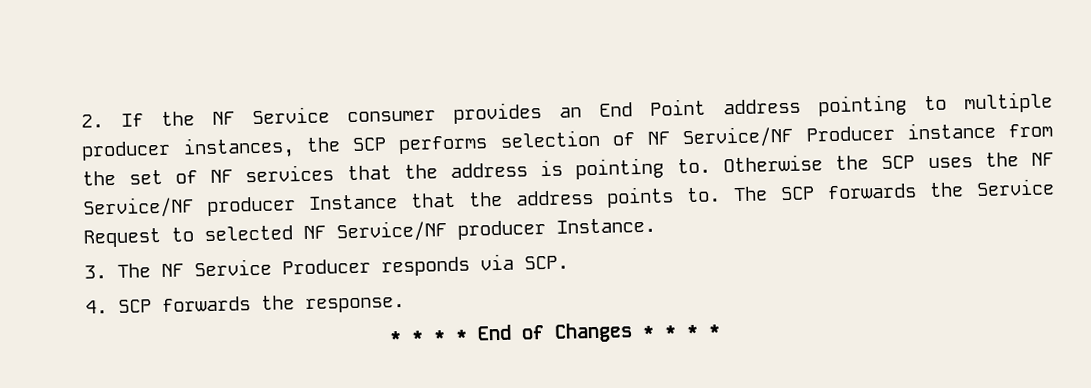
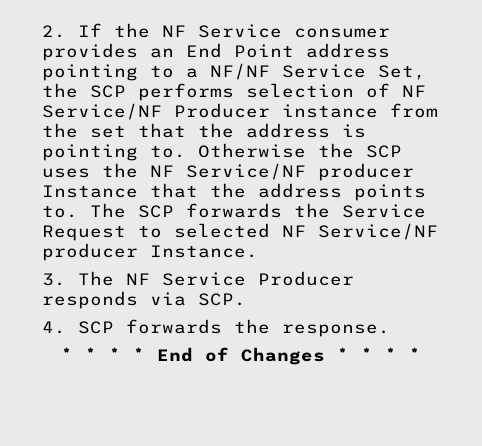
- 2. If the NF Service consumer provides an End Point address pointing to multiple producer instances, the SCP performs selection of NF Service/NF Producer instance from the set of NF services that the address is pointing to.
+ 2. If the NF Service consumer provides an End Point address pointing to a NF/NF Service Set, the SCP performs selection of NF Service/NF Producer instance from the set that the address is pointing to.

